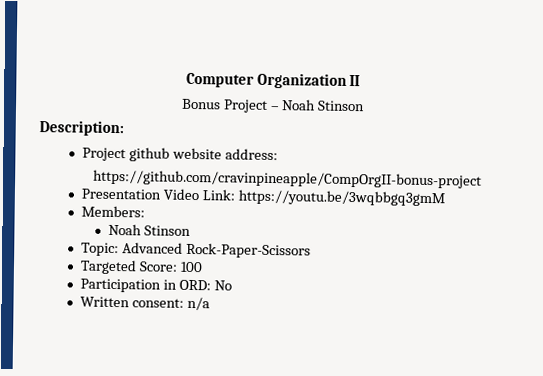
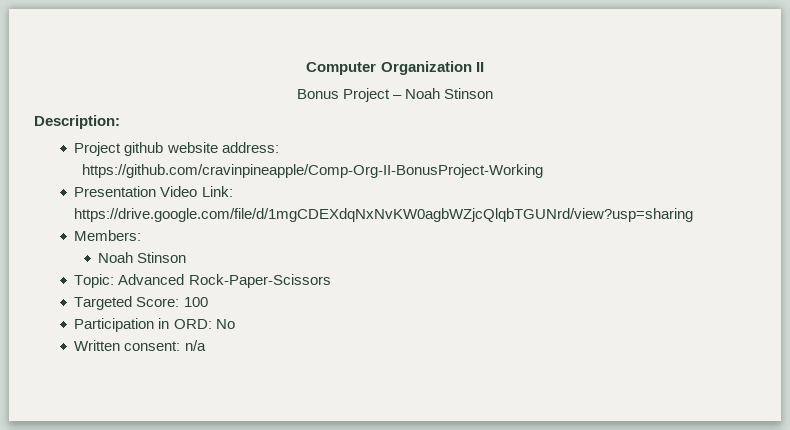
- https://github.com/cravinpineapple/CompOrgII-bonus-project
+ https://github.com/cravinpineapple/Comp-Org-II-BonusProject-Working
- Presentation Video Link: https://youtu.be/3wqbbgq3gmM
+ Presentation Video Link: https://drive.google.com/file/d/1mgCDEXdqNxNvKW0agbWZjcQlqbTGUNrd/view?usp=sharing

